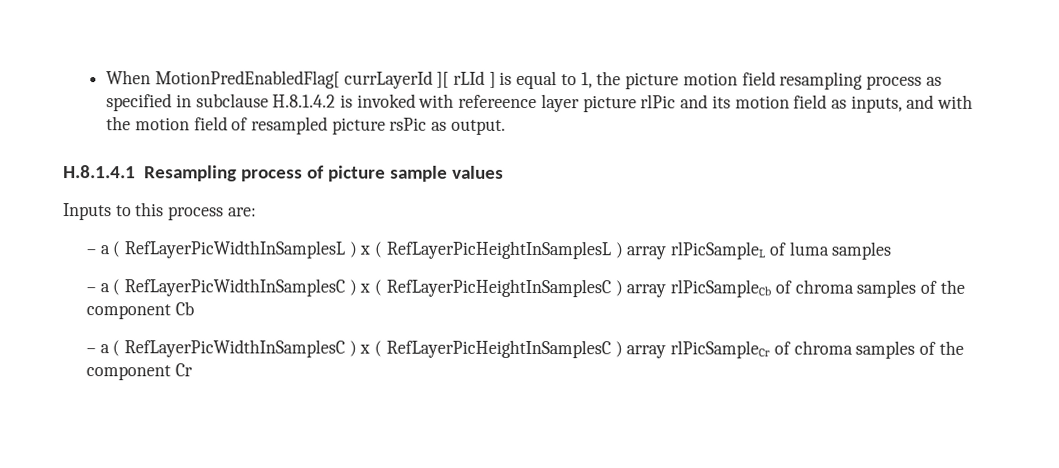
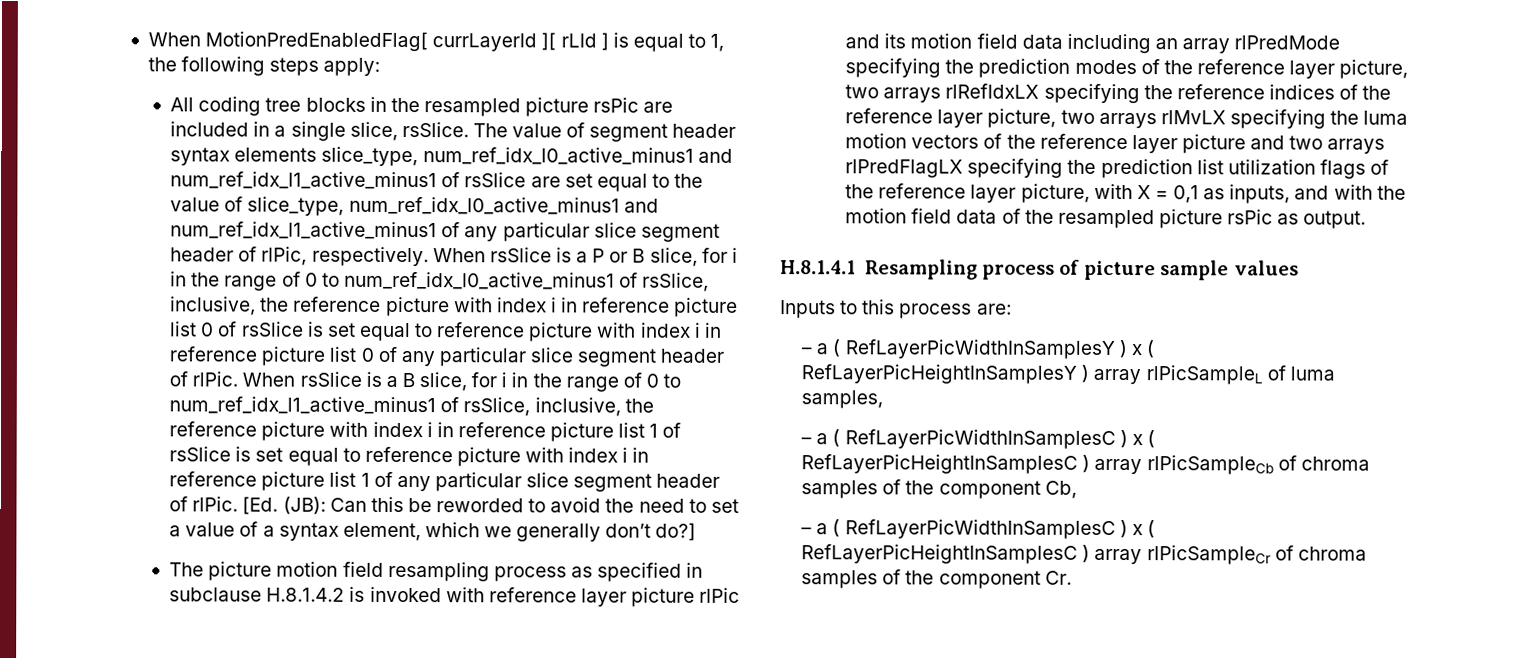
- When MotionPredEnabledFlag[ currLayerId ][ rLId ] is equal to 1, the picture motion field resampling process as specified in subclause H.8.1.4.2 is invoked with refereence layer picture rlPic and its motion field as inputs, and with the motion field of resampled picture rsPic as output.
+ When MotionPredEnabledFlag[ currLayerId ][ rLId ] is equal to 1, the following steps apply:
+ All coding tree blocks in the resampled picture rsPic are included in a single slice, rsSlice. The value of segment header syntax elements slice_type, num_ref_idx_l0_active_minus1 and num_ref_idx_l1_active_minus1 of rsSlice are set equal to the value of slice_type, num_ref_idx_l0_active_minus1 and num_ref_idx_l1_active_minus1 of any particular slice segment header of rlPic, respectively. When rsSlice is a P or B slice, for i in the range of 0 to num_ref_idx_l0_active_minus1 of rsSlice, inclusive, the reference picture with index i in reference picture list 0 of rsSlice is set equal to reference picture with index i in reference picture list 0 of any particular slice segment header of rlPic. When rsSlice is a B slice, for i in the range of 0 to num_ref_idx_l1_active_minus1 of rsSlice, inclusive, the reference picture with index i in reference picture list 1 of rsSlice is set equal to reference picture with index i in reference picture list 1 of any particular slice segment header of rlPic. [Ed. (JB): Can this be reworded to avoid the need to set a value of a syntax element, which we generally don’t do?]
+ The picture motion field resampling process as specified in subclause H.8.1.4.2 is invoked with reference layer picture rlPic and its motion field data including an array rlPredMode specifying the prediction modes of the reference layer picture, two arrays rlRefIdxLX specifying the reference indices of the reference layer picture, two arrays rlMvLX specifying the luma motion vectors of the reference layer picture and two arrays rlPredFlagLX specifying the prediction list utilization flags of the reference layer picture, with X = 0,1 as inputs, and with the motion field data of the resampled picture rsPic as output.
- – a ( RefLayerPicWidthInSamplesL ) x ( RefLayerPicHeightInSamplesL ) array rlPicSampleL of luma samples
+ – a ( RefLayerPicWidthInSamplesY ) x ( RefLayerPicHeightInSamplesY ) array rlPicSampleL of luma samples,
- – a ( RefLayerPicWidthInSamplesC ) x ( RefLayerPicHeightInSamplesC ) array rlPicSampleCb of chroma samples of the component Cb
+ – a ( RefLayerPicWidthInSamplesC ) x ( RefLayerPicHeightInSamplesC ) array rlPicSampleCb of chroma samples of the component Cb,
- – a ( RefLayerPicWidthInSamplesC ) x ( RefLayerPicHeightInSamplesC ) array rlPicSampleCr of chroma samples of the component Cr
+ – a ( RefLayerPicWidthInSamplesC ) x ( RefLayerPicHeightInSamplesC ) array rlPicSampleCr of chroma samples of the component Cr.

